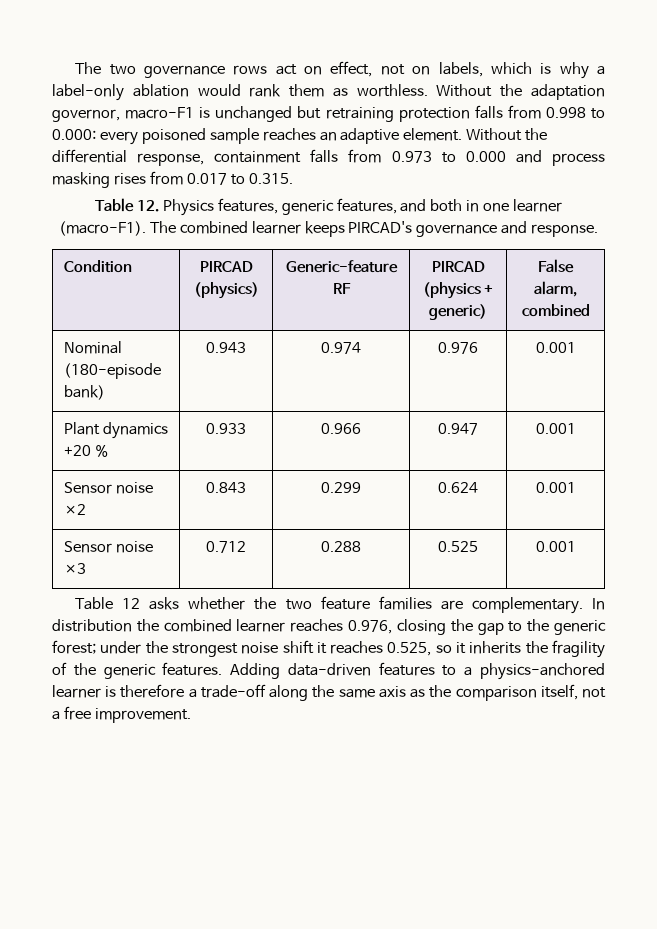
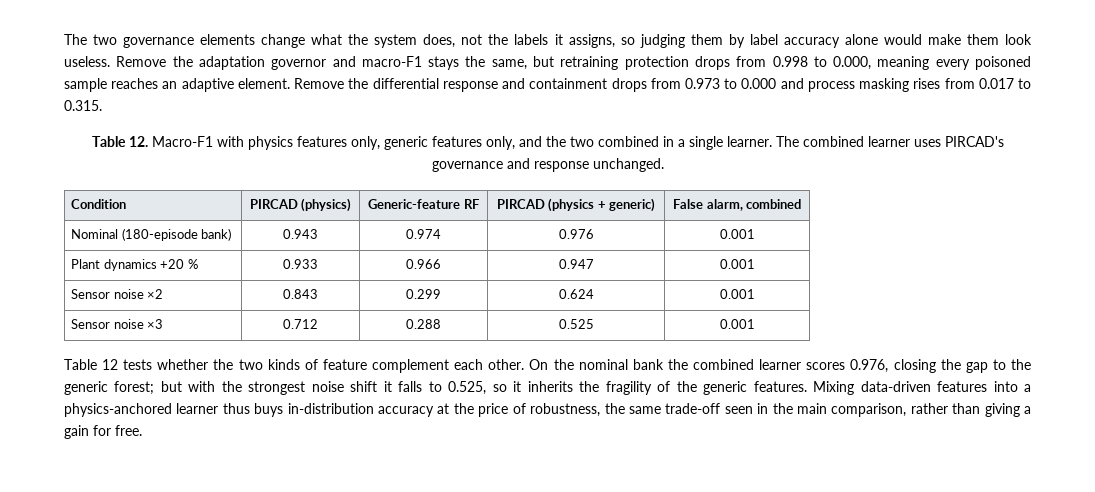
- The two governance rows act on effect, not on labels, which is why a label-only ablation would rank them as worthless. Without the adaptation governor, macro-F1 is unchanged but retraining protection falls from 0.998 to 0.000: every poisoned sample reaches an adaptive element.
+ The two governance elements change what the system does, not the labels it assigns, so judging them by label accuracy alone would make them look useless. Remove the adaptation governor and macro-F1 stays the same, but retraining protection drops from 0.998 to 0.000, meaning every poisoned sample reaches an adaptive element.
- Without the differential response, containment falls from 0.973 to 0.000 and process masking rises from 0.017 to 0.315.
+ Remove the differential response and containment drops from 0.973 to 0.000 and process masking rises from 0.017 to 0.315.
- Table 12. Physics features, generic features, and both in one learner (macro-F1).
+ Table 12. Macro-F1 with physics features only, generic features only, and the two combined in a single learner.
- The combined learner keeps PIRCAD's governance and response.
+ The combined learner uses PIRCAD's governance and response unchanged.
- Table 12 asks whether the two feature families are complementary. In distribution the combined learner reaches 0.976, closing the gap to the generic forest; under the strongest noise shift it reaches 0.525, so it inherits the fragility of the generic features.
+ Table 12 tests whether the two kinds of feature complement each other. On the nominal bank the combined learner scores 0.976, closing the gap to the generic forest; but with the strongest noise shift it falls to 0.525, so it inherits the fragility of the generic features.
- Adding data-driven features to a physics-anchored learner is therefore a trade-off along the same axis as the comparison itself, not a free improvement.
+ Mixing data-driven features into a physics-anchored learner thus buys in-distribution accuracy at the price of robustness, the same trade-off seen in the main comparison, rather than giving a gain for free.

